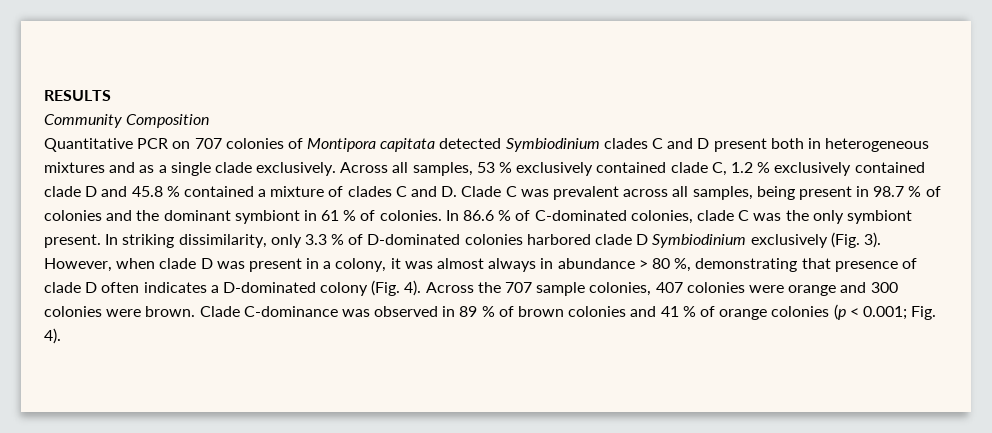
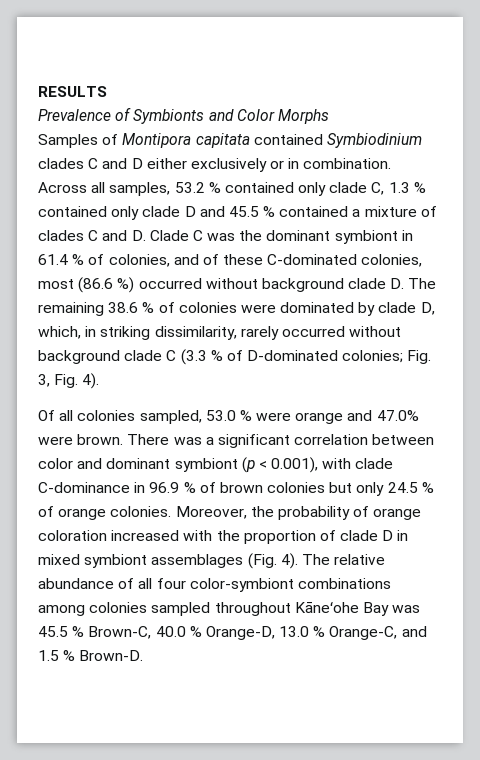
- Community Composition
- Quantitative PCR on 707 colonies of Montipora capitata detected Symbiodinium clades C and D present both in heterogeneous mixtures and as a single clade exclusively. Across all samples, 53 % exclusively contained clade C, 1.2 % exclusively contained clade D and 45.8 % contained a mixture of clades C and D. Clade C was prevalent across all samples, being present in 98.7 % of colonies and the dominant symbiont in 61 % of colonies. In 86.6 % of C-dominated colonies, clade C was the only symbiont present. In striking dissimilarity, only 3.3 % of D-dominated colonies harbored clade D Symbiodinium exclusively (Fig. 3). However, when clade D was present in a colony, it was almost always in abundance > 80 %, demonstrating that presence of clade D often indicates a D-dominated colony (Fig. 4). Across the 707 sample colonies, 407 colonies were orange and 300 colonies were brown. Clade C-dominance was observed in 89 % of brown colonies and 41 % of orange colonies (p < 0.001; Fig. 4).
+ Prevalence of Symbionts and Color Morphs
+ Samples of Montipora capitata contained Symbiodinium clades C and D either exclusively or in combination. Across all samples, 53.2 % contained only clade C, 1.3 % contained only clade D and 45.5 % contained a mixture of clades C and D. Clade C was the dominant symbiont in 61.4 % of colonies, and of these C-dominated colonies, most (86.6 %) occurred without background clade D. The remaining 38.6 % of colonies were dominated by clade D, which, in striking dissimilarity, rarely occurred without background clade C (3.3 % of D-dominated colonies; Fig. 3, Fig. 4).
+ Of all colonies sampled, 53.0 % were orange and 47.0% were brown. There was a significant correlation between color and dominant symbiont (p < 0.001), with clade C-dominance in 96.9 % of brown colonies but only 24.5 % of orange colonies. Moreover, the probability of orange coloration increased with the proportion of clade D in mixed symbiont assemblages (Fig. 4). The relative abundance of all four color-symbiont combinations among colonies sampled throughout Kāneʻohe Bay was 45.5 % Brown-C, 40.0 % Orange-D, 13.0 % Orange-C, and 1.5 % Brown-D.

